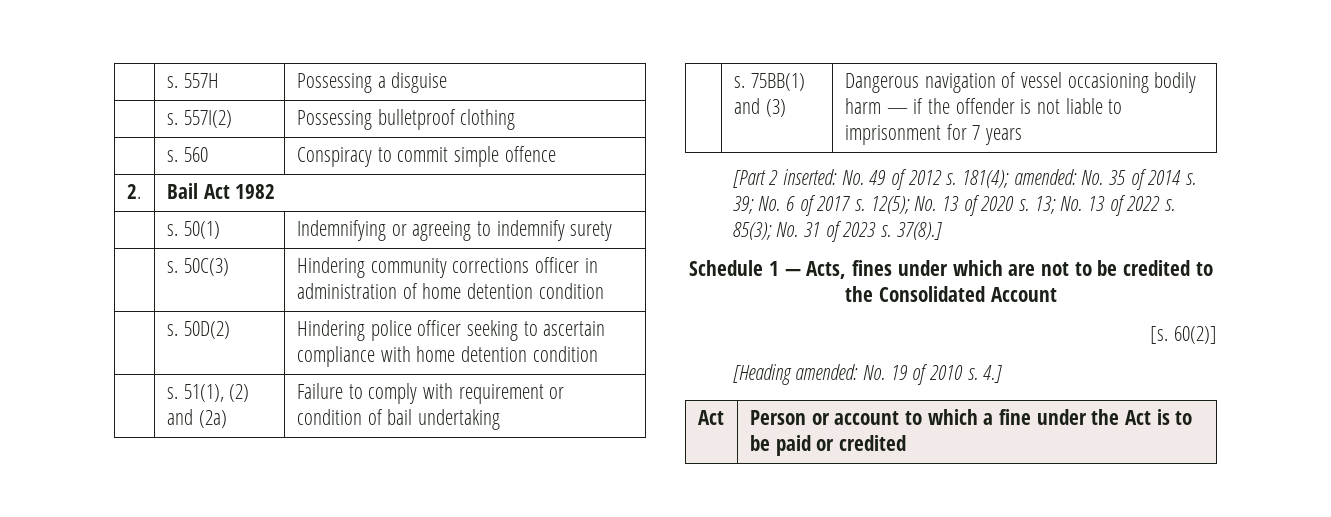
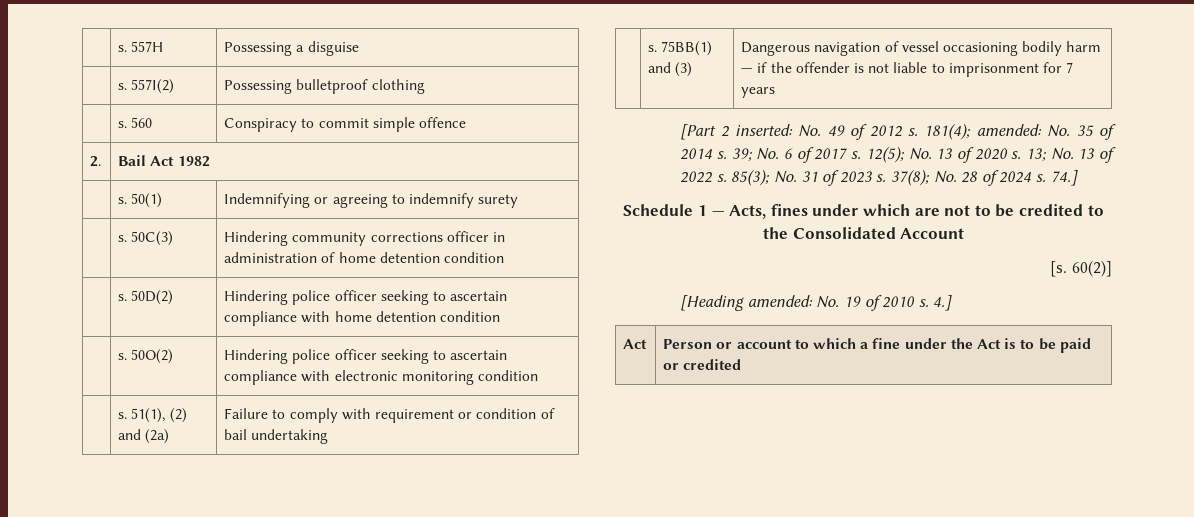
+ | s. 50O(2) | Hindering police officer seeking to ascertain compliance with electronic monitoring condition
- 37(8).]
+ 37(8); No. 28 of 2024 s. 74.]

